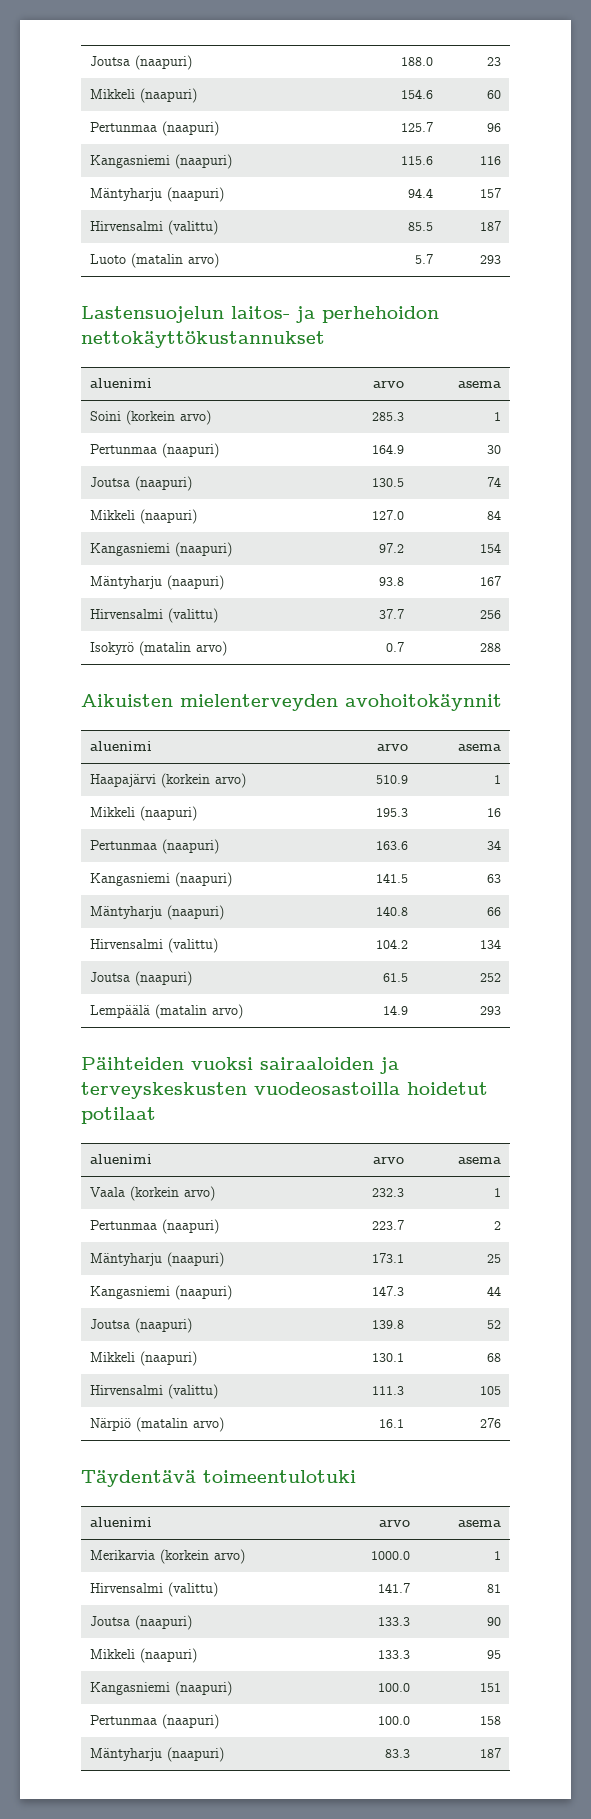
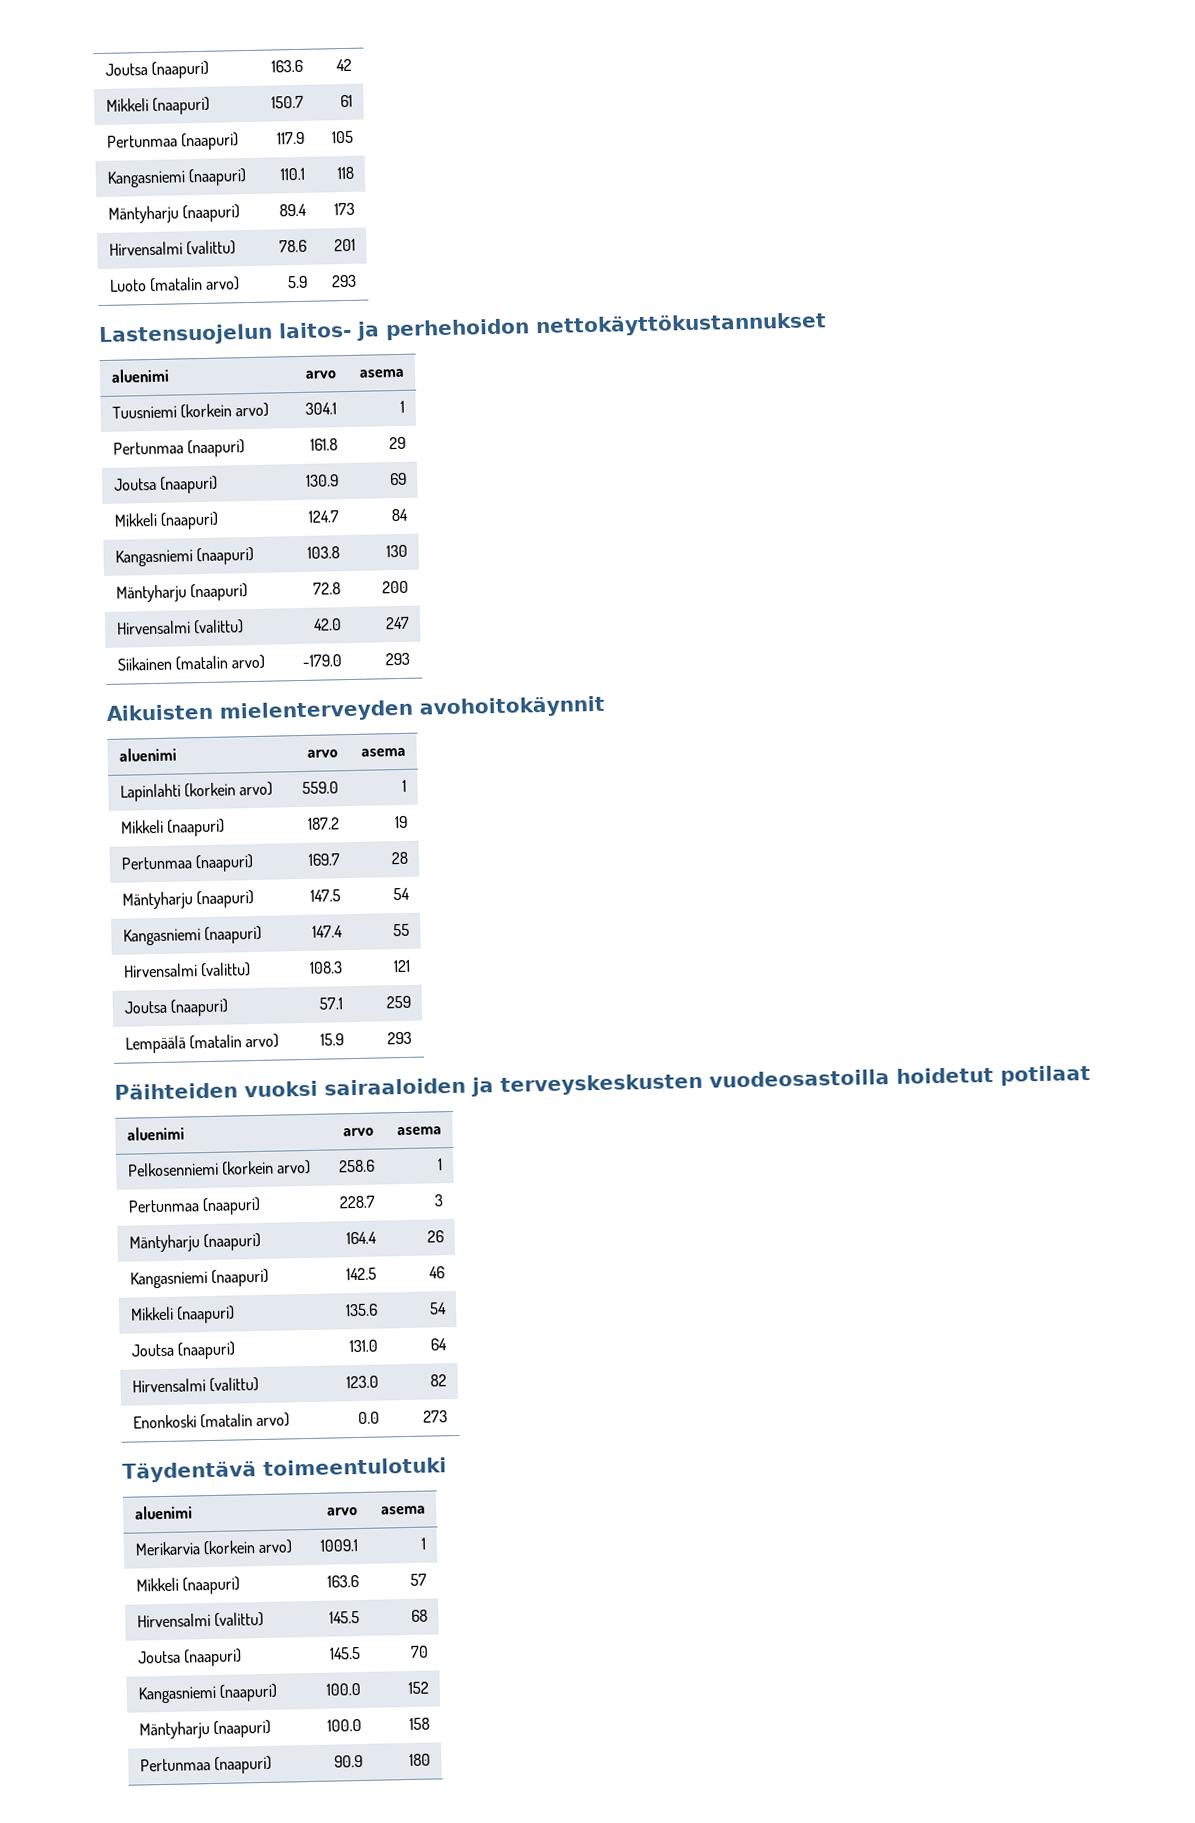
- Joutsa (naapuri) | 188.0 | 23
- Mikkeli (naapuri) | 154.6 | 60
- Pertunmaa (naapuri) | 125.7 | 96
- Kangasniemi (naapuri) | 115.6 | 116
- Mäntyharju (naapuri) | 94.4 | 157
- Hirvensalmi (valittu) | 85.5 | 187
+ Joutsa (naapuri) | 163.6 | 42
+ Mikkeli (naapuri) | 150.7 | 61
+ Pertunmaa (naapuri) | 117.9 | 105
+ Kangasniemi (naapuri) | 110.1 | 118
+ Mäntyharju (naapuri) | 89.4 | 173
+ Hirvensalmi (valittu) | 78.6 | 201
- Luoto (matalin arvo) | 5.7 | 293
+ Luoto (matalin arvo) | 5.9 | 293
- Soini (korkein arvo) | 285.3 | 1
- Pertunmaa (naapuri) | 164.9 | 30
- Joutsa (naapuri) | 130.5 | 74
- Mikkeli (naapuri) | 127.0 | 84
+ Tuusniemi (korkein arvo) | 304.1 | 1
+ Pertunmaa (naapuri) | 161.8 | 29
+ Joutsa (naapuri) | 130.9 | 69
+ Mikkeli (naapuri) | 124.7 | 84
- Kangasniemi (naapuri) | 97.2 | 154
- Mäntyharju (naapuri) | 93.8 | 167
- Hirvensalmi (valittu) | 37.7 | 256
- Isokyrö (matalin arvo) | 0.7 | 288
+ Kangasniemi (naapuri) | 103.8 | 130
+ Mäntyharju (naapuri) | 72.8 | 200
+ Hirvensalmi (valittu) | 42.0 | 247
+ Siikainen (matalin arvo) | -179.0 | 293
- Haapajärvi (korkein arvo) | 510.9 | 1
- Mikkeli (naapuri) | 195.3 | 16
- Pertunmaa (naapuri) | 163.6 | 34
- Kangasniemi (naapuri) | 141.5 | 63
- Mäntyharju (naapuri) | 140.8 | 66
- Hirvensalmi (valittu) | 104.2 | 134
- Joutsa (naapuri) | 61.5 | 252
+ Lapinlahti (korkein arvo) | 559.0 | 1
+ Mikkeli (naapuri) | 187.2 | 19
+ Pertunmaa (naapuri) | 169.7 | 28
+ Mäntyharju (naapuri) | 147.5 | 54
+ Kangasniemi (naapuri) | 147.4 | 55
+ Hirvensalmi (valittu) | 108.3 | 121
+ Joutsa (naapuri) | 57.1 | 259
- Lempäälä (matalin arvo) | 14.9 | 293
+ Lempäälä (matalin arvo) | 15.9 | 293
- Vaala (korkein arvo) | 232.3 | 1
- Pertunmaa (naapuri) | 223.7 | 2
- Mäntyharju (naapuri) | 173.1 | 25
- Kangasniemi (naapuri) | 147.3 | 44
- Joutsa (naapuri) | 139.8 | 52
- Mikkeli (naapuri) | 130.1 | 68
- Hirvensalmi (valittu) | 111.3 | 105
- Närpiö (matalin arvo) | 16.1 | 276
+ Pelkosenniemi (korkein arvo) | 258.6 | 1
+ Pertunmaa (naapuri) | 228.7 | 3
+ Mäntyharju (naapuri) | 164.4 | 26
+ Kangasniemi (naapuri) | 142.5 | 46
+ Mikkeli (naapuri) | 135.6 | 54
+ Joutsa (naapuri) | 131.0 | 64
+ Hirvensalmi (valittu) | 123.0 | 82
+ Enonkoski (matalin arvo) | 0.0 | 273
- Merikarvia (korkein arvo) | 1000.0 | 1
- Hirvensalmi (valittu) | 141.7 | 81
- Joutsa (naapuri) | 133.3 | 90
- Mikkeli (naapuri) | 133.3 | 95
+ Merikarvia (korkein arvo) | 1009.1 | 1
+ Mikkeli (naapuri) | 163.6 | 57
+ Hirvensalmi (valittu) | 145.5 | 68
+ Joutsa (naapuri) | 145.5 | 70
- Kangasniemi (naapuri) | 100.0 | 151
- Pertunmaa (naapuri) | 100.0 | 158
+ Kangasniemi (naapuri) | 100.0 | 152
+ Mäntyharju (naapuri) | 100.0 | 158
- Mäntyharju (naapuri) | 83.3 | 187
+ Pertunmaa (naapuri) | 90.9 | 180

